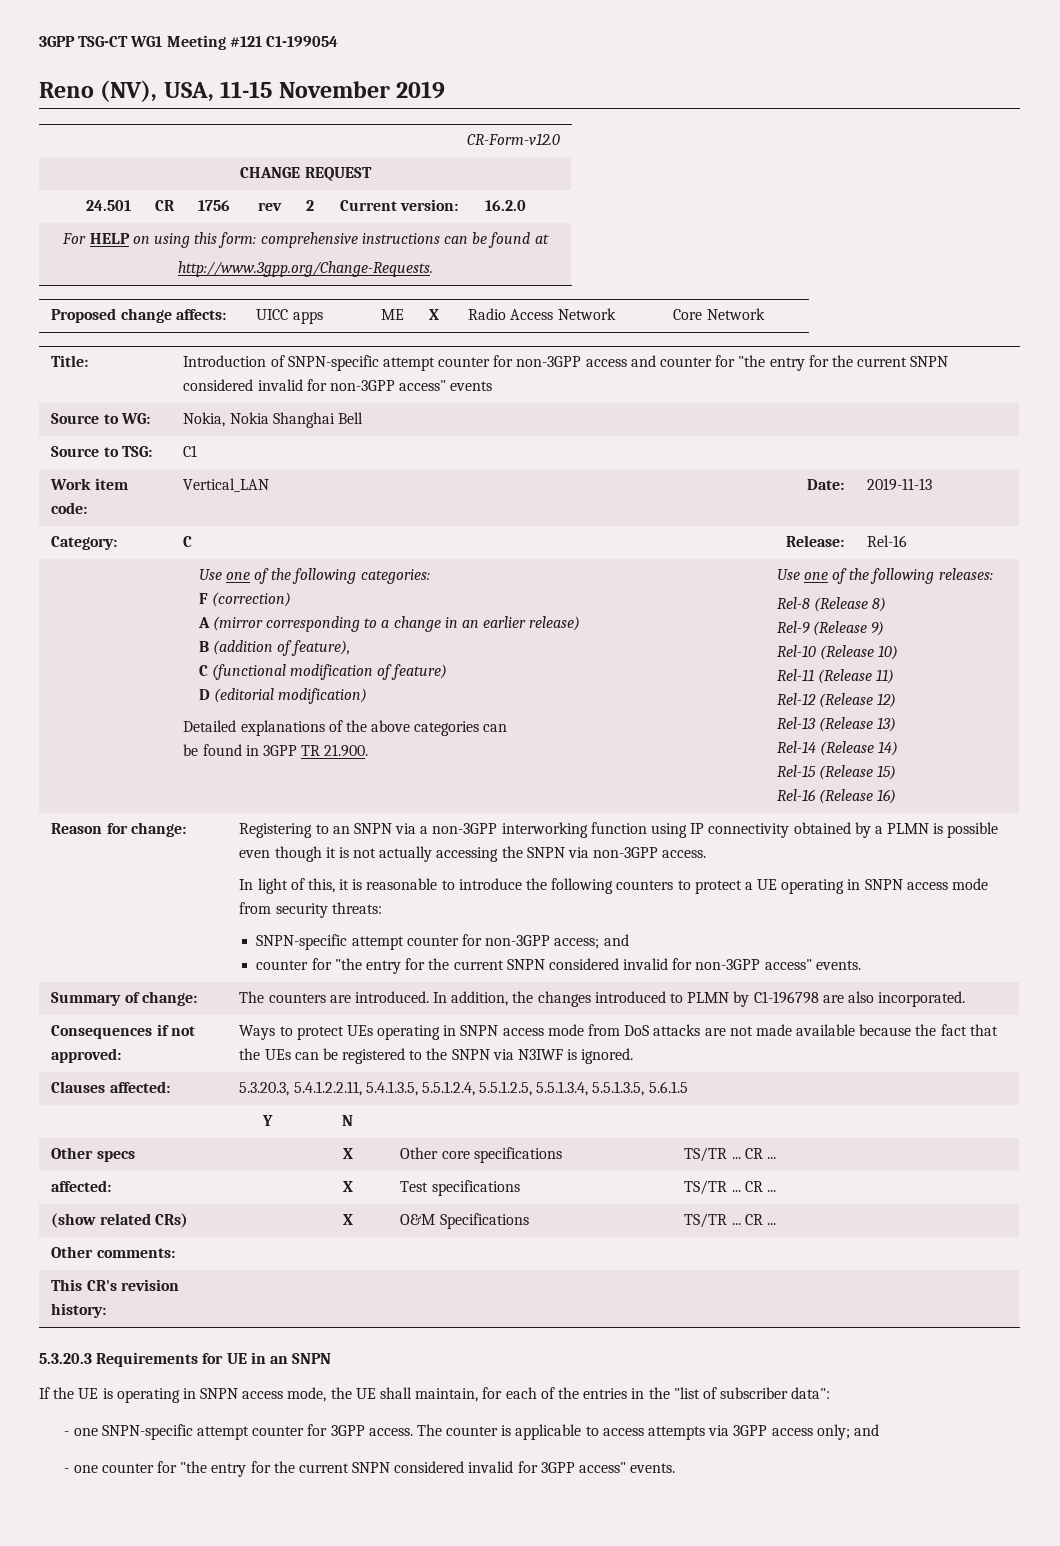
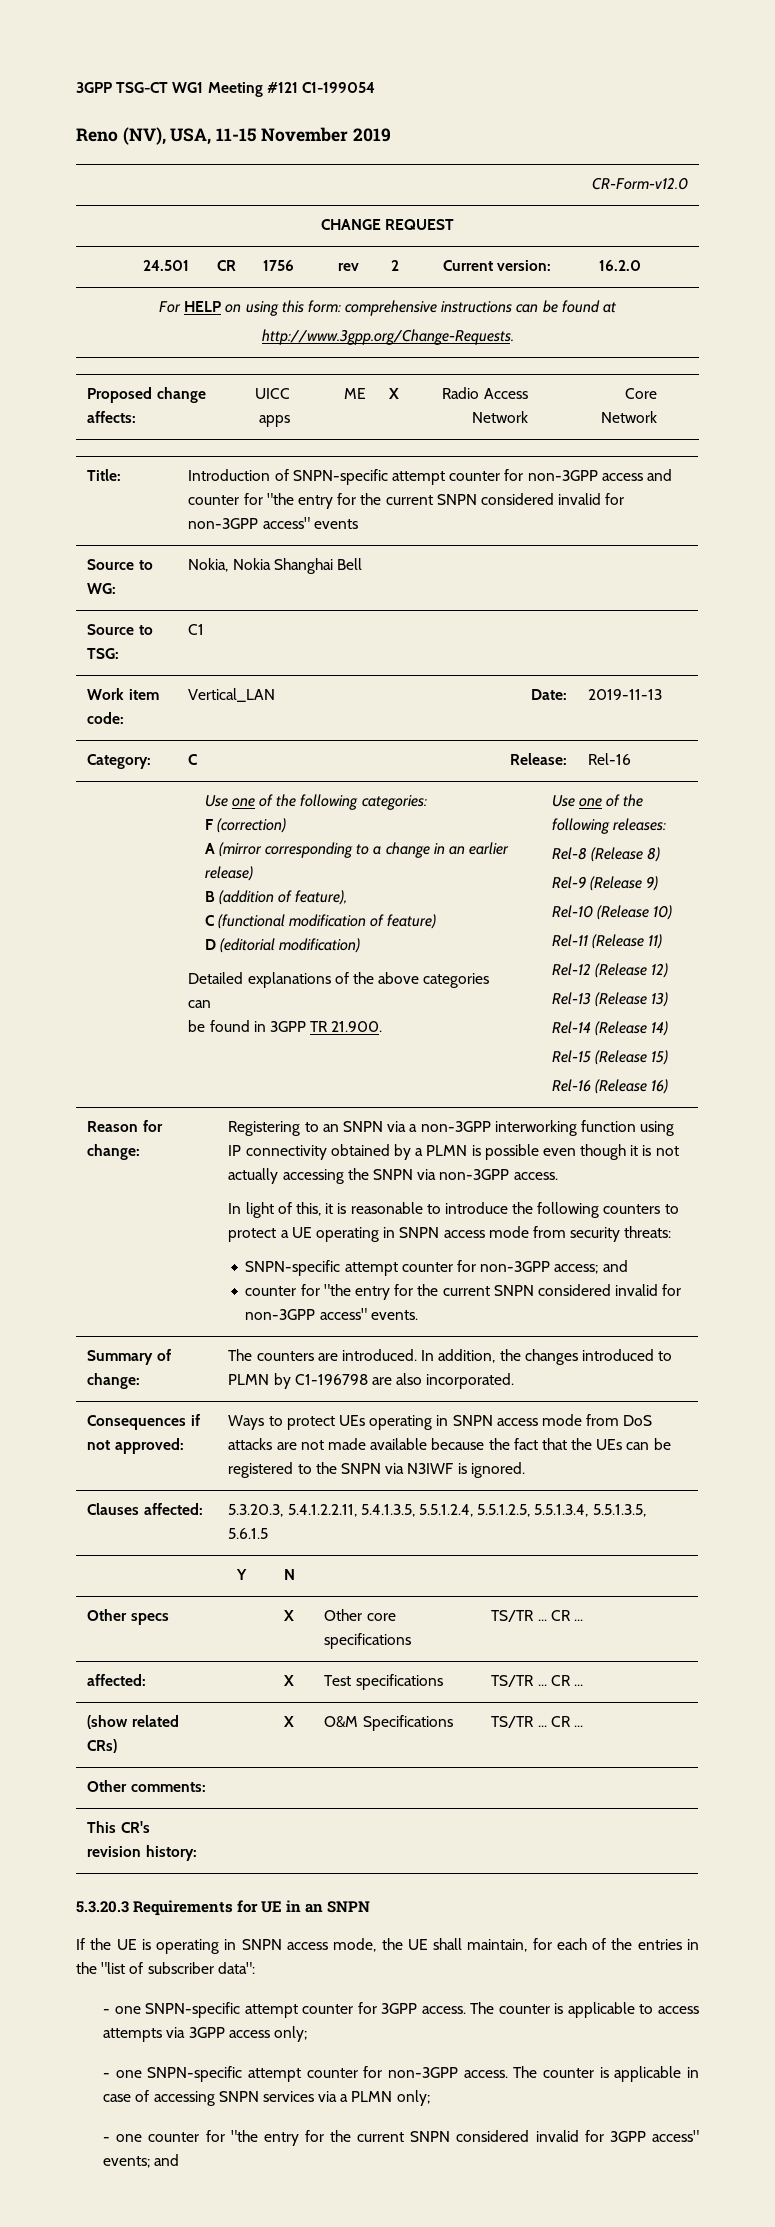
- The counter is applicable to access attempts via 3GPP access only; and
+ The counter is applicable to access attempts via 3GPP access only;
+ - one SNPN-specific attempt counter for non-3GPP access. The counter is applicable in case of accessing SNPN services via a PLMN only;
- - one counter for "the entry for the current SNPN considered invalid for 3GPP access" events.
+ - one counter for "the entry for the current SNPN considered invalid for 3GPP access" events; and

